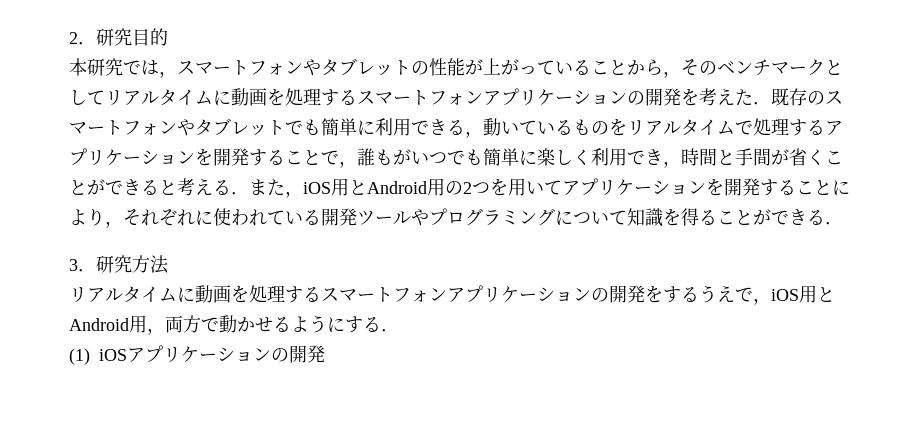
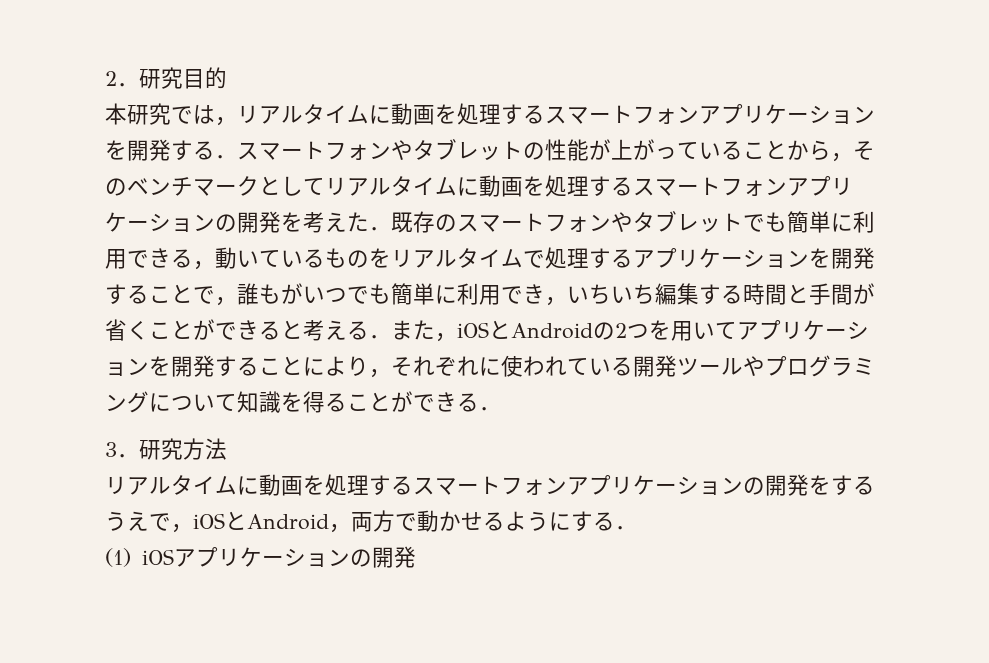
- 本研究では，スマートフォンやタブレットの性能が上がっていることから，そのベンチマークとしてリアルタイムに動画を処理するスマートフォンアプリケーションの開発を考えた．既存のスマートフォンやタブレットでも簡単に利用できる，動いているものをリアルタイムで処理するアプリケーションを開発することで，誰もがいつでも簡単に楽しく利用でき，時間と手間が省くことができると考える．また，iOS用とAndroid用の2つを用いてアプリケーションを開発することにより，それぞれに使われている開発ツールやプログラミングについて知識を得ることができる．
+ 本研究では，リアルタイムに動画を処理するスマートフォンアプリケーションを開発する．スマートフォンやタブレットの性能が上がっていることから，そのベンチマークとしてリアルタイムに動画を処理するスマートフォンアプリケーションの開発を考えた．既存のスマートフォンやタブレットでも簡単に利用できる，動いているものをリアルタイムで処理するアプリケーションを開発することで，誰もがいつでも簡単に利用でき，いちいち編集する時間と手間が省くことができると考える．また，iOSとAndroidの2つを用いてアプリケーションを開発することにより，それぞれに使われている開発ツールやプログラミングについて知識を得ることができる．
- リアルタイムに動画を処理するスマートフォンアプリケーションの開発をするうえで，iOS用とAndroid用，両方で動かせるようにする．
+ リアルタイムに動画を処理するスマートフォンアプリケーションの開発をするうえで，iOSとAndroid，両方で動かせるようにする．

